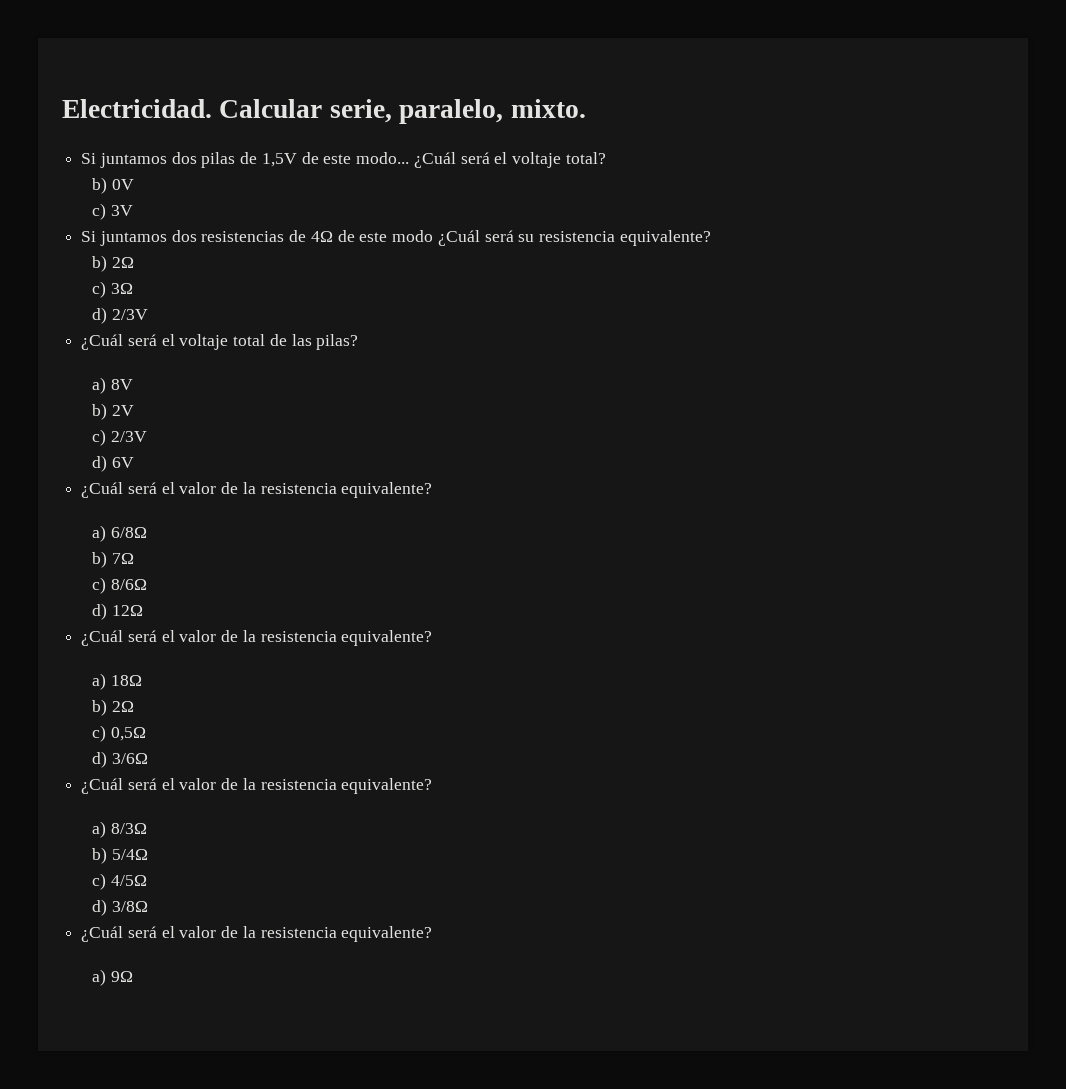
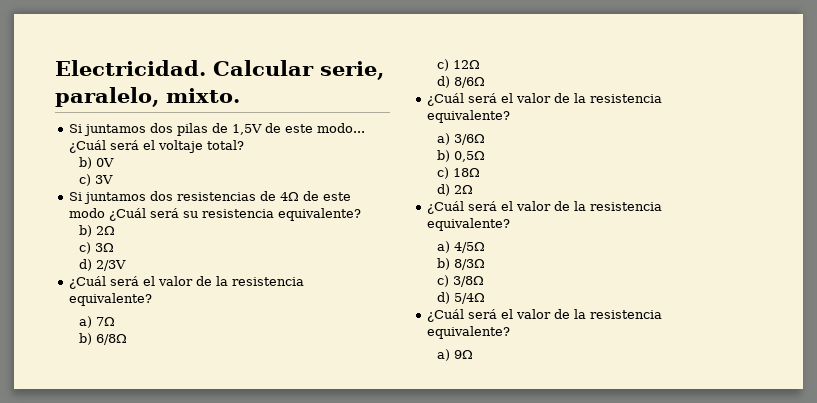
  d) 2/3V
- ¿Cuál será el voltaje total de las pilas?
- a) 8V
- b) 2V
- c) 2/3V
- d) 6V
  ¿Cuál será el valor de la resistencia equivalente?
- a) 6/8Ω
- b) 7Ω
- c) 8/6Ω
- d) 12Ω
+ a) 7Ω
+ b) 6/8Ω
+ c) 12Ω
+ d) 8/6Ω
  ¿Cuál será el valor de la resistencia equivalente?
- a) 18Ω
- b) 2Ω
- c) 0,5Ω
- d) 3/6Ω
+ a) 3/6Ω
+ b) 0,5Ω
+ c) 18Ω
+ d) 2Ω
  ¿Cuál será el valor de la resistencia equivalente?
- a) 8/3Ω
- b) 5/4Ω
- c) 4/5Ω
- d) 3/8Ω
+ a) 4/5Ω
+ b) 8/3Ω
+ c) 3/8Ω
+ d) 5/4Ω

